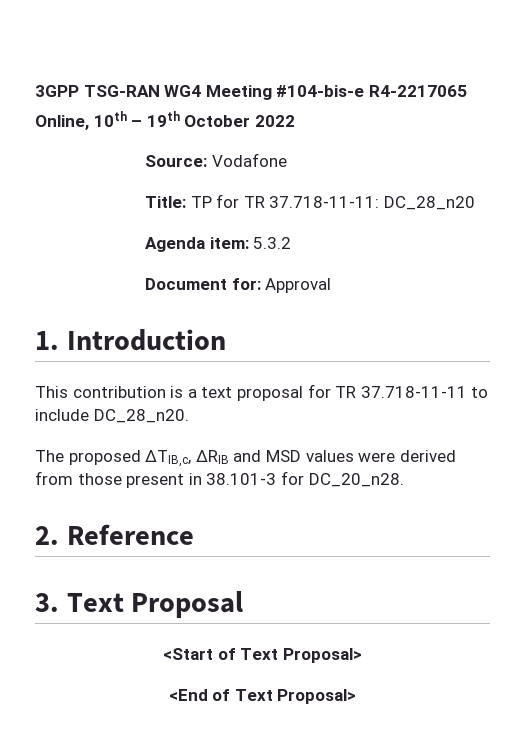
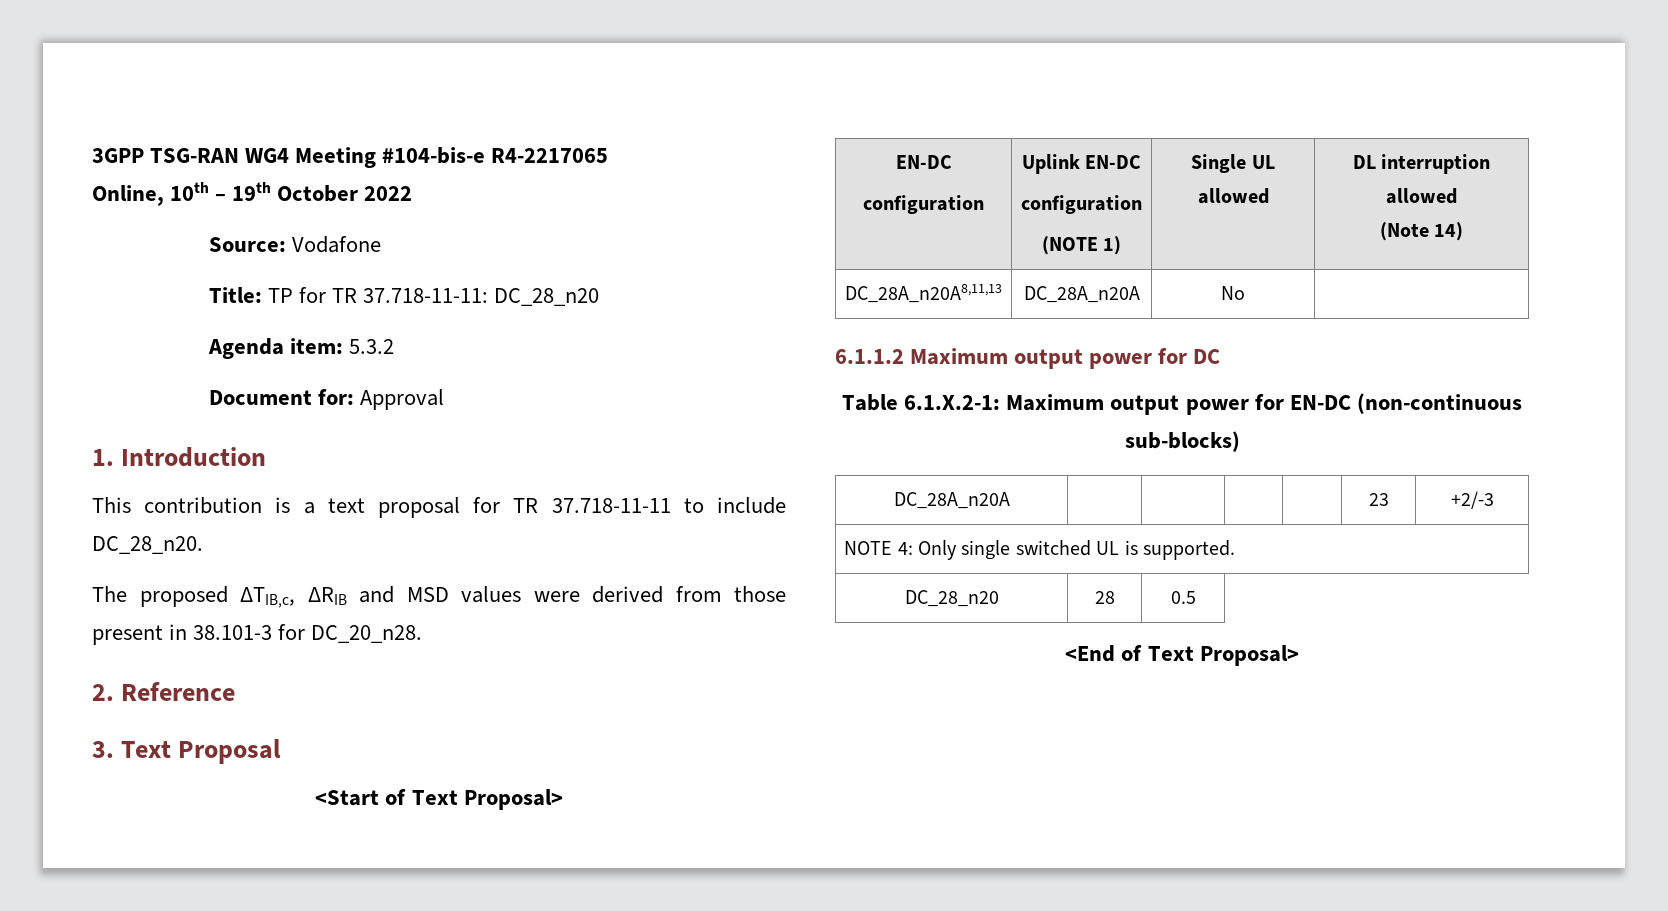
  <Start of Text Proposal>
+ EN-DC
+ configuration | Uplink EN-DC
+ configuration
+ (NOTE 1) | Single UL allowed | DL interruption allowed
+ (Note 14)
+ DC_28A_n20A8,11,13 | DC_28A_n20A | No |
+ 6.1.1.2 Maximum output power for DC
+ Table 6.1.X.2-1: Maximum output power for EN-DC (non-continuous sub-blocks)
+ DC_28A_n20A | | | | | 23 | +2/-3
+ NOTE 4: Only single switched UL is supported.
+ DC_28_n20 | 28 | 0.5

